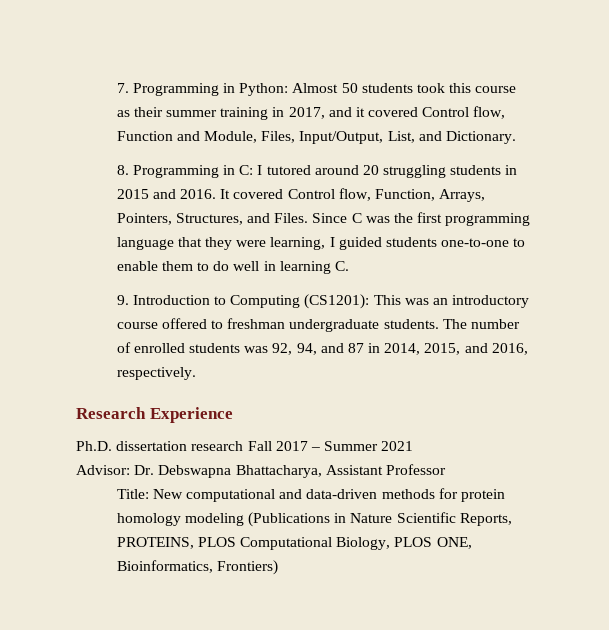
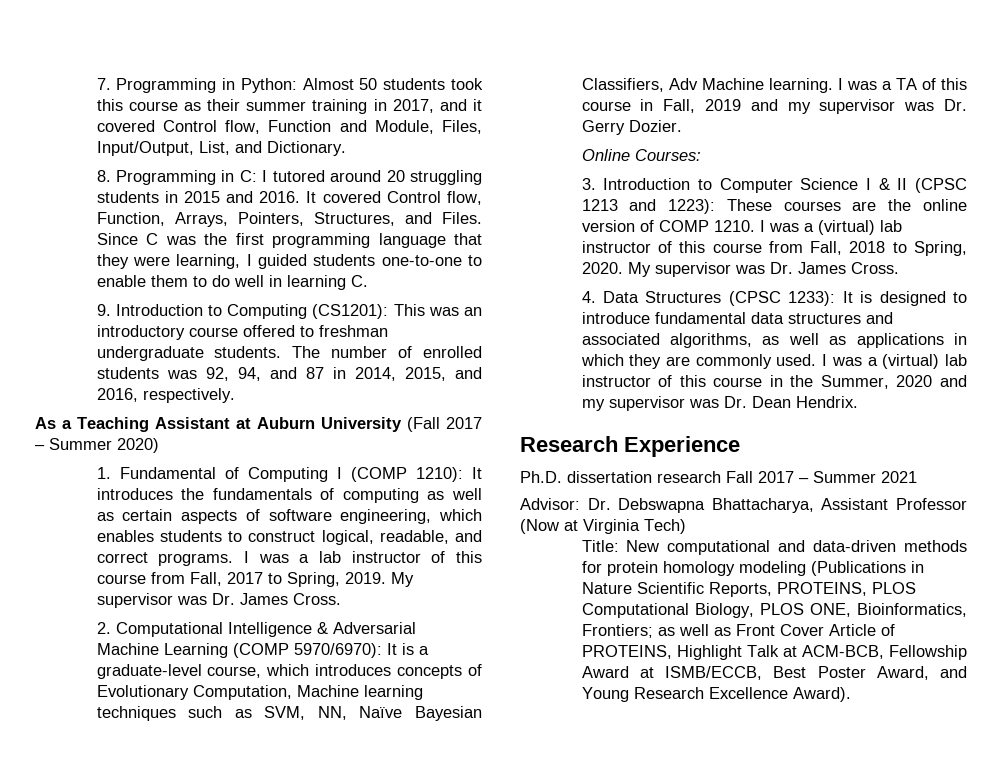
+ As a Teaching Assistant at Auburn University (Fall 2017 – Summer 2020)
+ 1. Fundamental of Computing I (COMP 1210): It introduces the fundamentals of computing as well as certain aspects of software engineering, which enables students to construct logical, readable, and correct programs. I was a lab instructor of this course from Fall, 2017 to Spring, 2019. My supervisor was Dr. James Cross.
+ 2. Computational Intelligence & Adversarial Machine Learning (COMP 5970/6970): It is a graduate-level course, which introduces concepts of Evolutionary Computation, Machine learning techniques such as SVM, NN, Naïve Bayesian Classifiers, Adv Machine learning. I was a TA of this course in Fall, 2019 and my supervisor was Dr. Gerry Dozier.
+ Online Courses:
+ 3. Introduction to Computer Science I & II (CPSC 1213 and 1223): These courses are the online version of COMP 1210. I was a (virtual) lab instructor of this course from Fall, 2018 to Spring, 2020. My supervisor was Dr. James Cross.
+ 4. Data Structures (CPSC 1233): It is designed to introduce fundamental data structures and associated algorithms, as well as applications in which they are commonly used. I was a (virtual) lab instructor of this course in the Summer, 2020 and my supervisor was Dr. Dean Hendrix.
- Advisor: Dr. Debswapna Bhattacharya, Assistant Professor
+ Advisor: Dr. Debswapna Bhattacharya, Assistant Professor (Now at Virginia Tech)
- Title: New computational and data-driven methods for protein homology modeling (Publications in Nature Scientific Reports, PROTEINS, PLOS Computational Biology, PLOS ONE, Bioinformatics, Frontiers)
+ Title: New computational and data-driven methods for protein homology modeling (Publications in Nature Scientific Reports, PROTEINS, PLOS Computational Biology, PLOS ONE, Bioinformatics, Frontiers; as well as Front Cover Article of PROTEINS, Highlight Talk at ACM-BCB, Fellowship Award at ISMB/ECCB, Best Poster Award, and Young Research Excellence Award).

